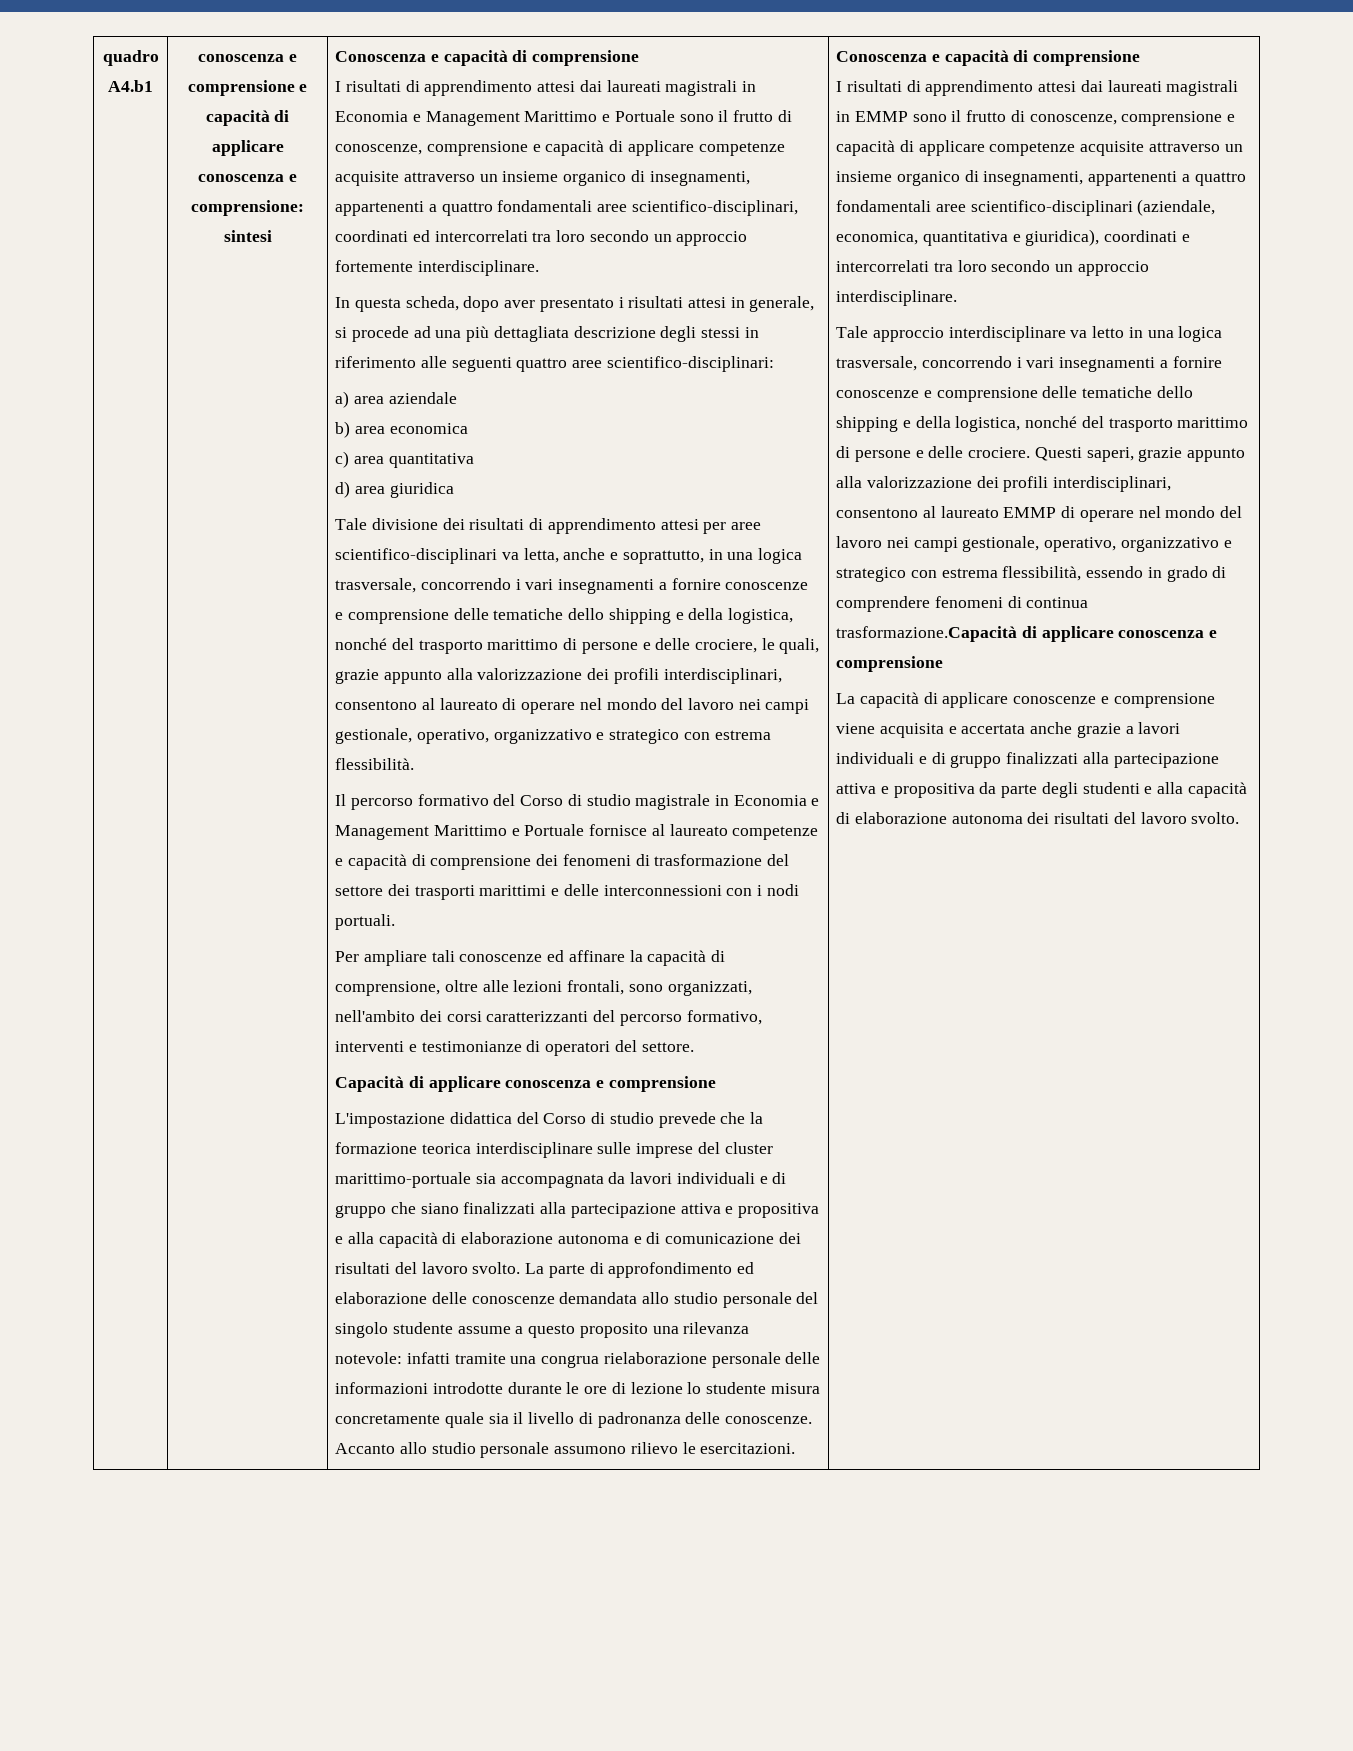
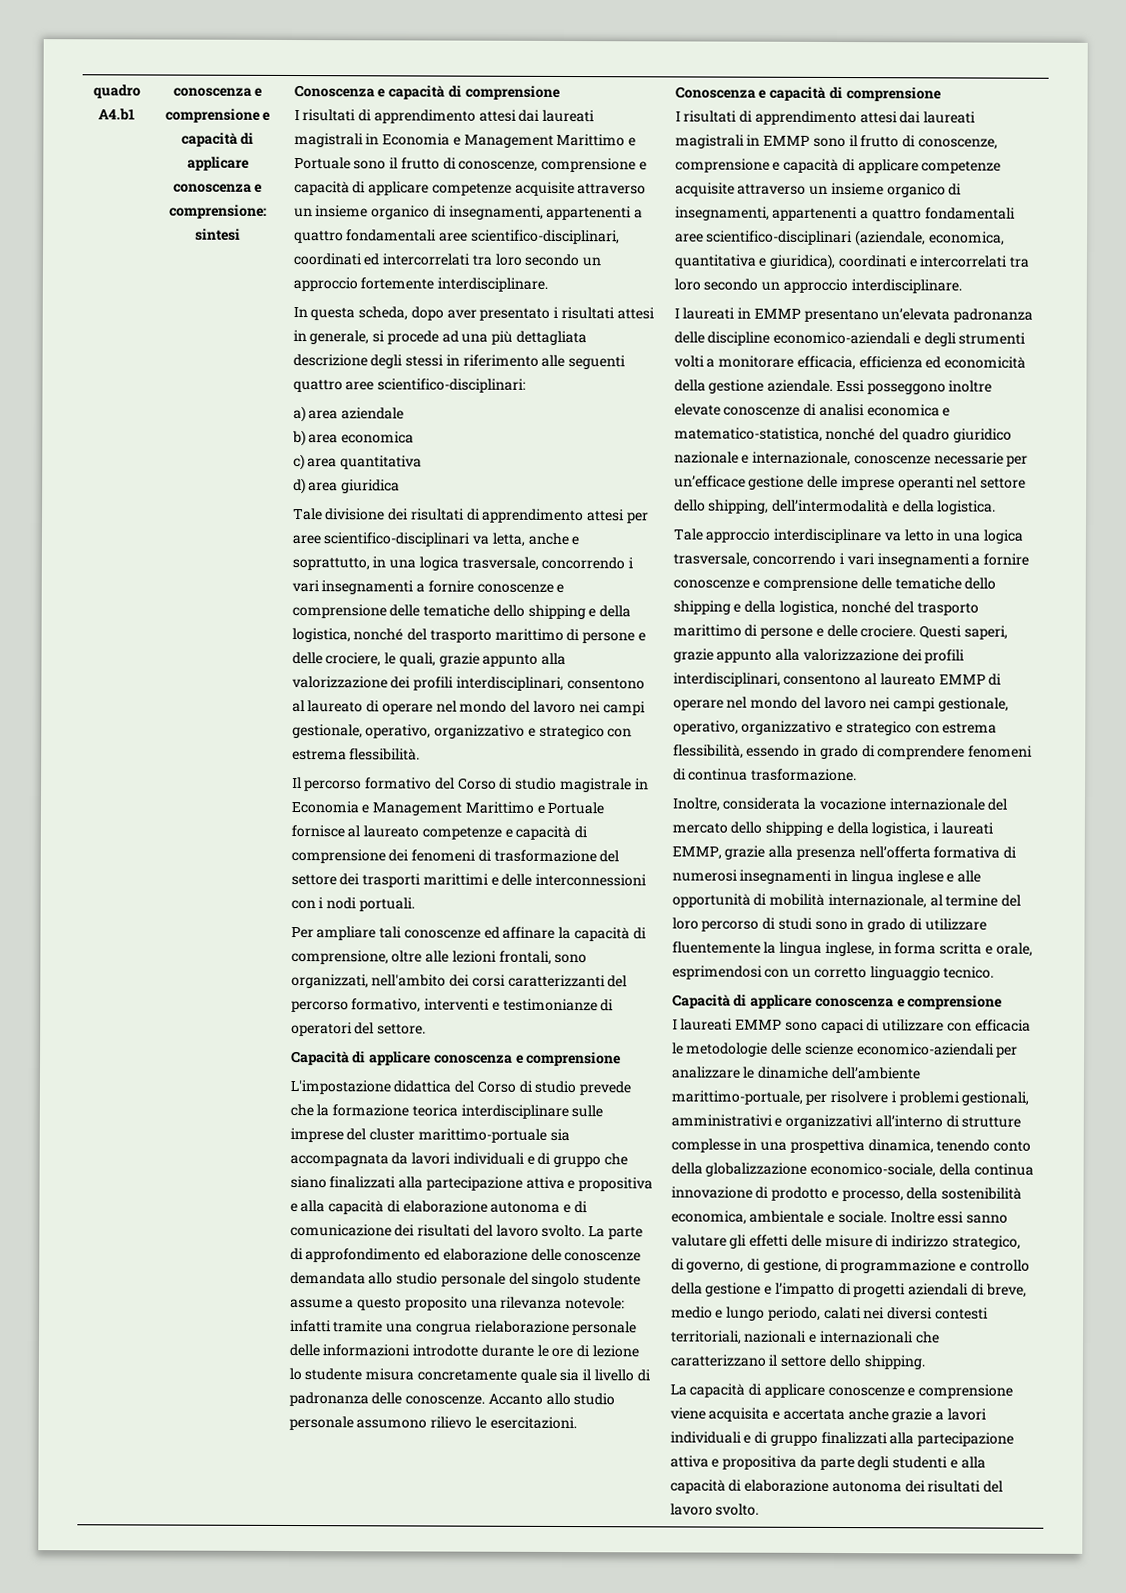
+ I laureati in EMMP presentano un’elevata padronanza delle discipline economico-aziendali e degli strumenti volti a monitorare efficacia, efficienza ed economicità della gestione aziendale. Essi posseggono inoltre elevate conoscenze di analisi economica e matematico-statistica, nonché del quadro giuridico nazionale e internazionale, conoscenze necessarie per un’efficace gestione delle imprese operanti nel settore dello shipping, dell’intermodalità e della logistica.
- Questi saperi, grazie appunto alla valorizzazione dei profili interdisciplinari, consentono al laureato EMMP di operare nel mondo del lavoro nei campi gestionale, operativo, organizzativo e strategico con estrema flessibilità, essendo in grado di comprendere fenomeni di continua trasformazione.Capacità di applicare conoscenza e comprensione
+ Questi saperi, grazie appunto alla valorizzazione dei profili interdisciplinari, consentono al laureato EMMP di operare nel mondo del lavoro nei campi gestionale, operativo, organizzativo e strategico con estrema flessibilità, essendo in grado di comprendere fenomeni di continua trasformazione.
+ Inoltre, considerata la vocazione internazionale del mercato dello shipping e della logistica, i laureati EMMP, grazie alla presenza nell’offerta formativa di numerosi insegnamenti in lingua inglese e alle opportunità di mobilità internazionale, al termine del loro percorso di studi sono in grado di utilizzare fluentemente la lingua inglese, in forma scritta e orale, esprimendosi con un corretto linguaggio tecnico.
+ Capacità di applicare conoscenza e comprensione
+ I laureati EMMP sono capaci di utilizzare con efficacia le metodologie delle scienze economico-aziendali per analizzare le dinamiche dell’ambiente marittimo-portuale, per risolvere i problemi gestionali, amministrativi e organizzativi all’interno di strutture complesse in una prospettiva dinamica, tenendo conto della globalizzazione economico-sociale, della continua innovazione di prodotto e processo, della sostenibilità economica, ambientale e sociale. Inoltre essi sanno valutare gli effetti delle misure di indirizzo strategico, di governo, di gestione, di programmazione e controllo della gestione e l’impatto di progetti aziendali di breve, medio e lungo periodo, calati nei diversi contesti territoriali, nazionali e internazionali che caratterizzano il settore dello shipping.

